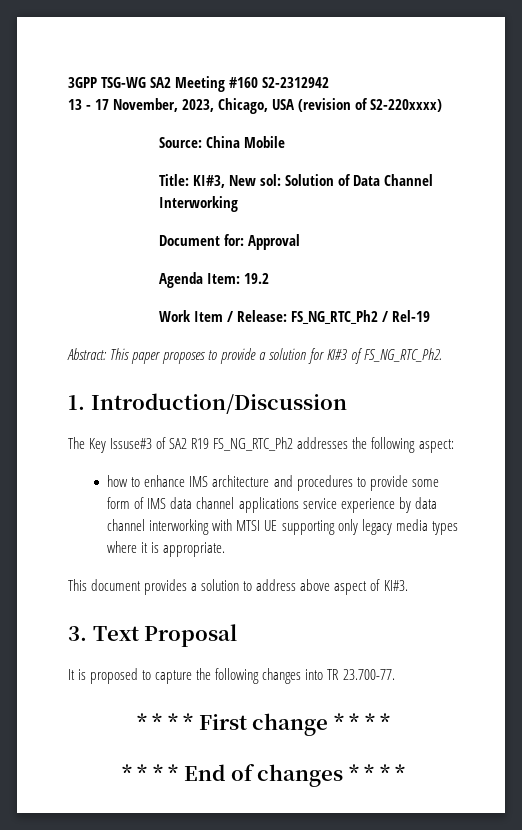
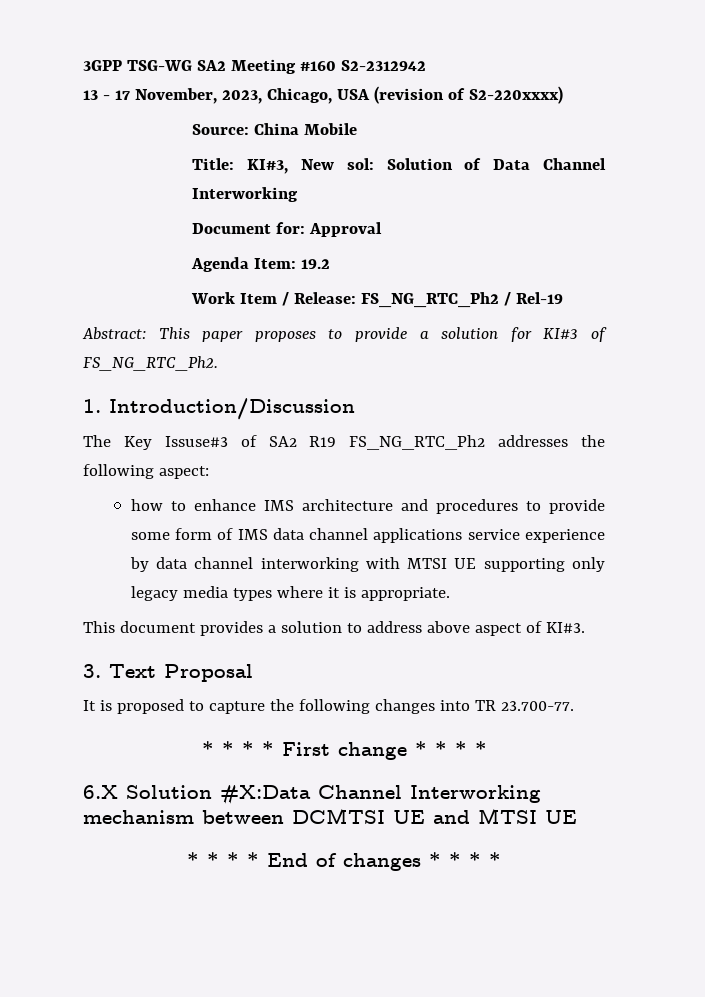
+ 6.X Solution #X:Data Channel Interworking mechanism between DCMTSI UE and MTSI UE

